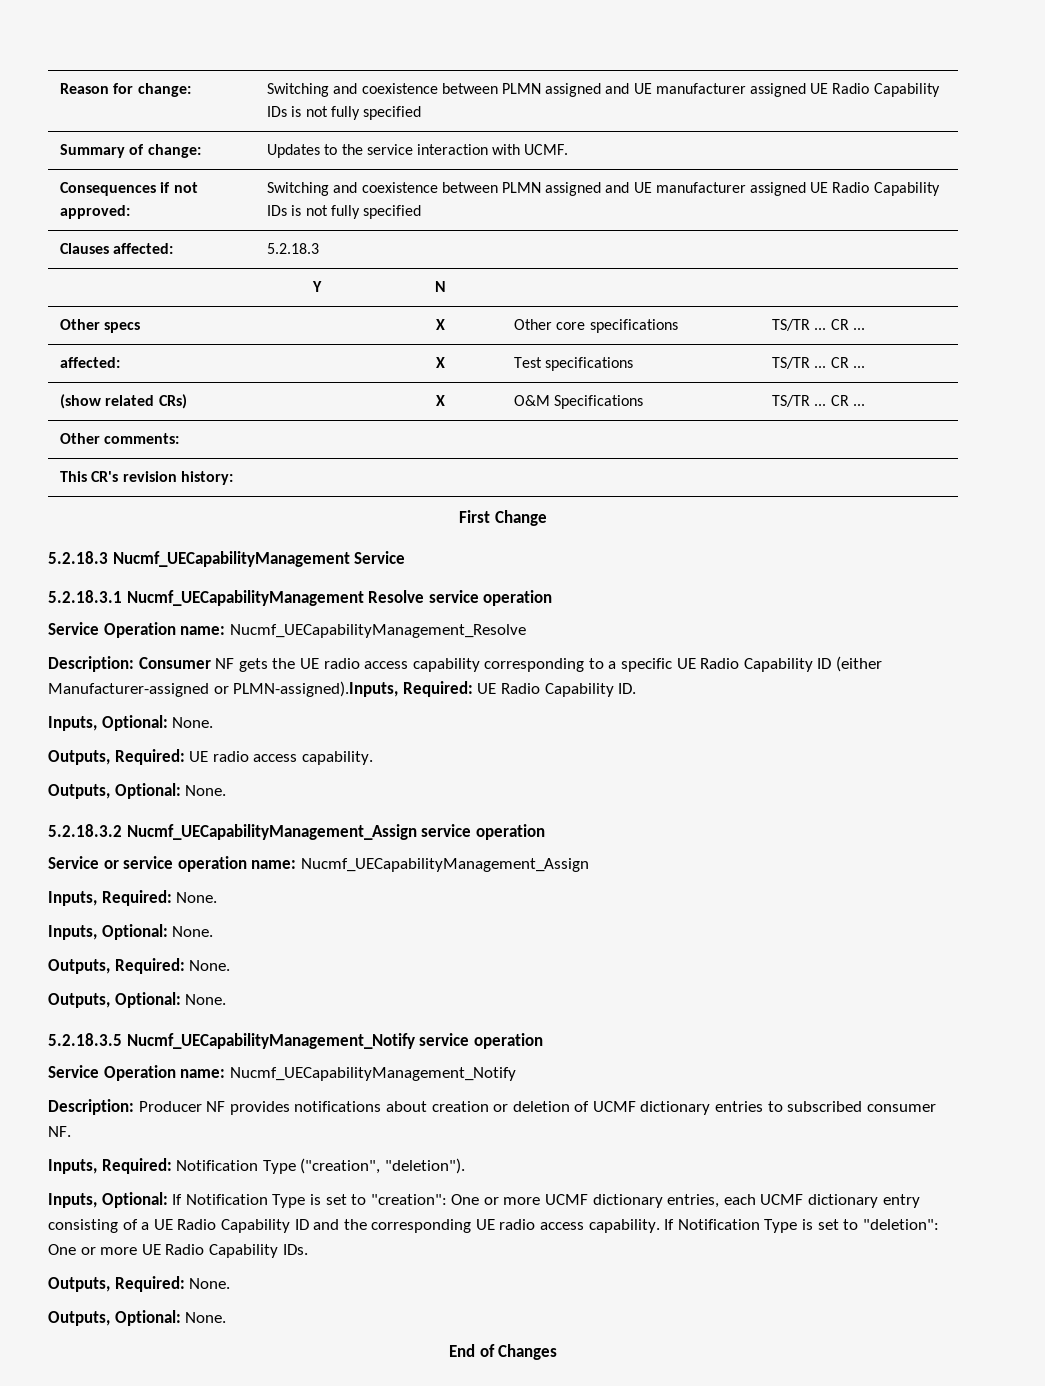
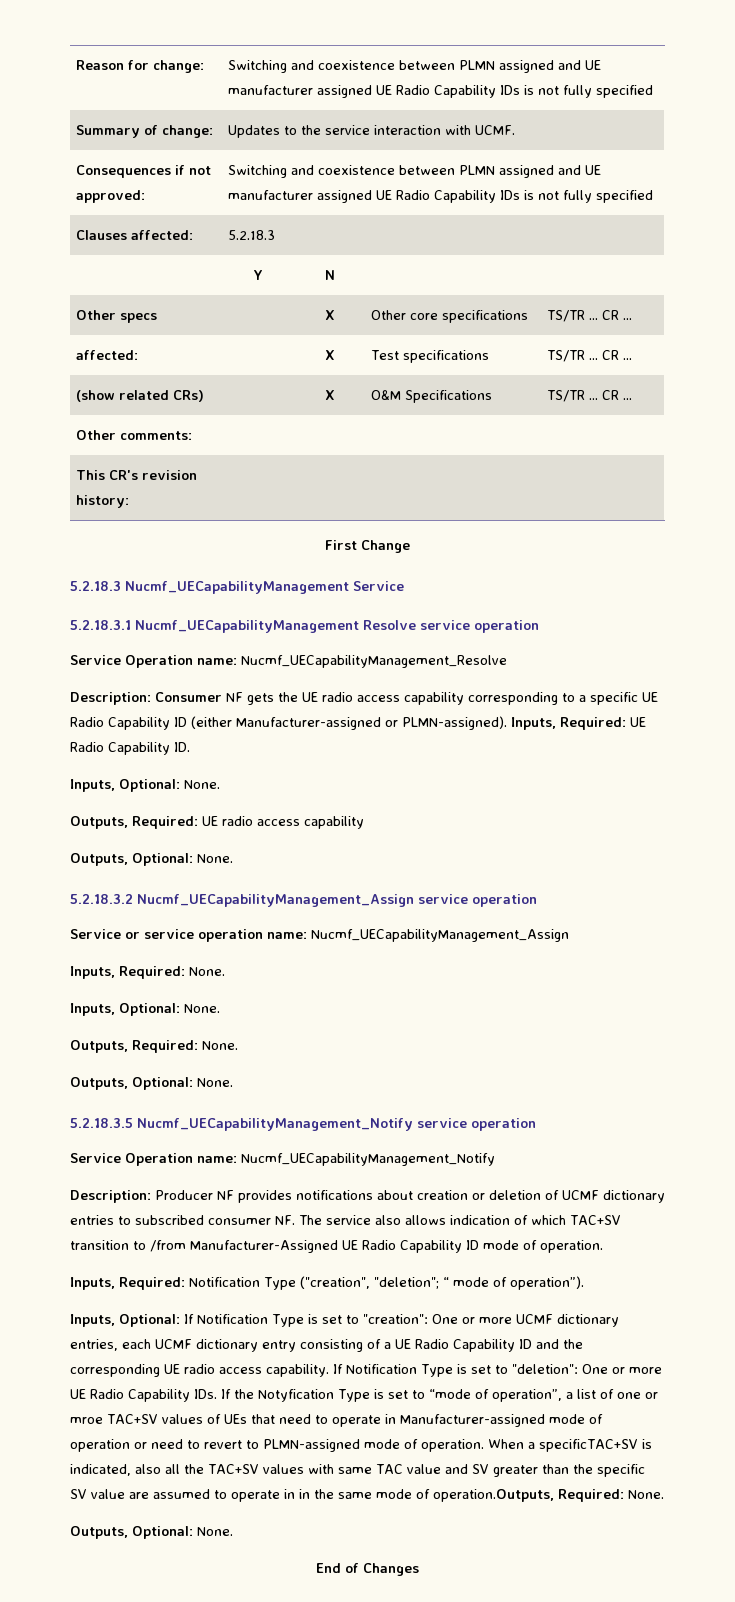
- Description: Consumer NF gets the UE radio access capability corresponding to a specific UE Radio Capability ID (either Manufacturer-assigned or PLMN-assigned).Inputs, Required: UE Radio Capability ID.
+ Description: Consumer NF gets the UE radio access capability corresponding to a specific UE Radio Capability ID (either Manufacturer-assigned or PLMN-assigned). Inputs, Required: UE Radio Capability ID.
- Outputs, Required: UE radio access capability.
+ Outputs, Required: UE radio access capability
- Description: Producer NF provides notifications about creation or deletion of UCMF dictionary entries to subscribed consumer NF.
+ Description: Producer NF provides notifications about creation or deletion of UCMF dictionary entries to subscribed consumer NF. The service also allows indication of which TAC+SV transition to /from Manufacturer-Assigned UE Radio Capability ID mode of operation.
- Inputs, Required: Notification Type ("creation", "deletion").
+ Inputs, Required: Notification Type ("creation", "deletion"; “ mode of operation”).
- If Notification Type is set to "deletion": One or more UE Radio Capability IDs.
- Outputs, Required: None.
+ If Notification Type is set to "deletion": One or more UE Radio Capability IDs. If the Notyfication Type is set to “mode of operation”, a list of one or mroe TAC+SV values of UEs that need to operate in Manufacturer-assigned mode of operation or need to revert to PLMN-assigned mode of operation. When a specificTAC+SV is indicated, also all the TAC+SV values with same TAC value and SV greater than the specific SV value are assumed to operate in in the same mode of operation.Outputs, Required: None.

